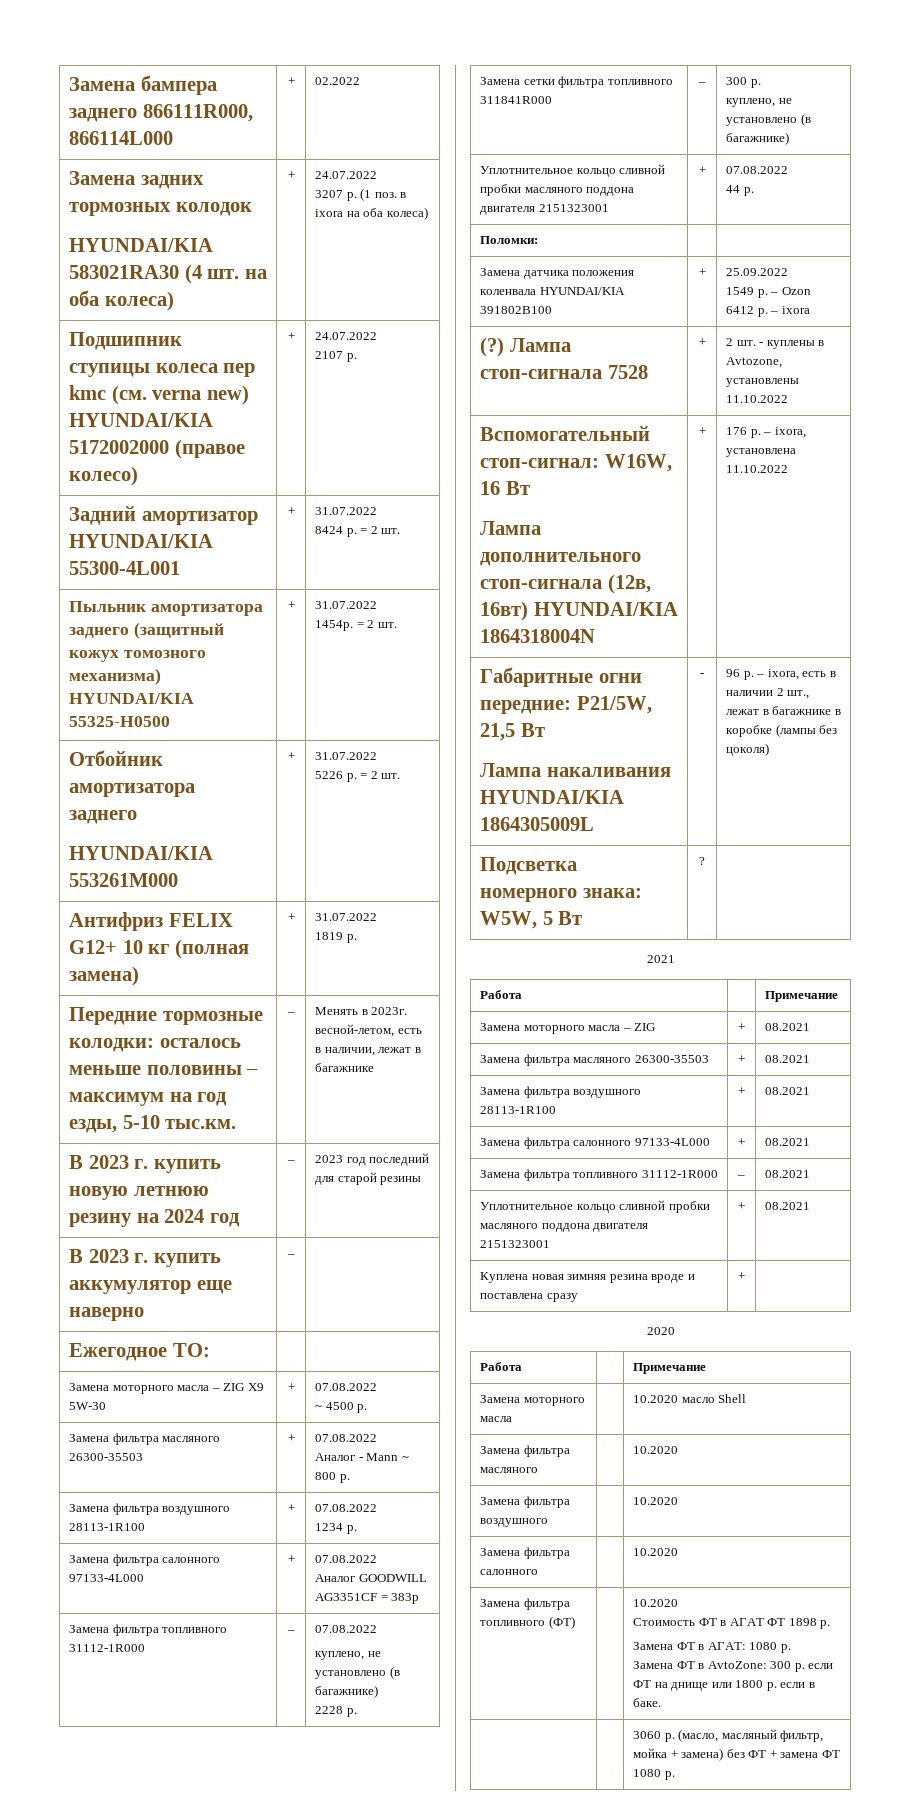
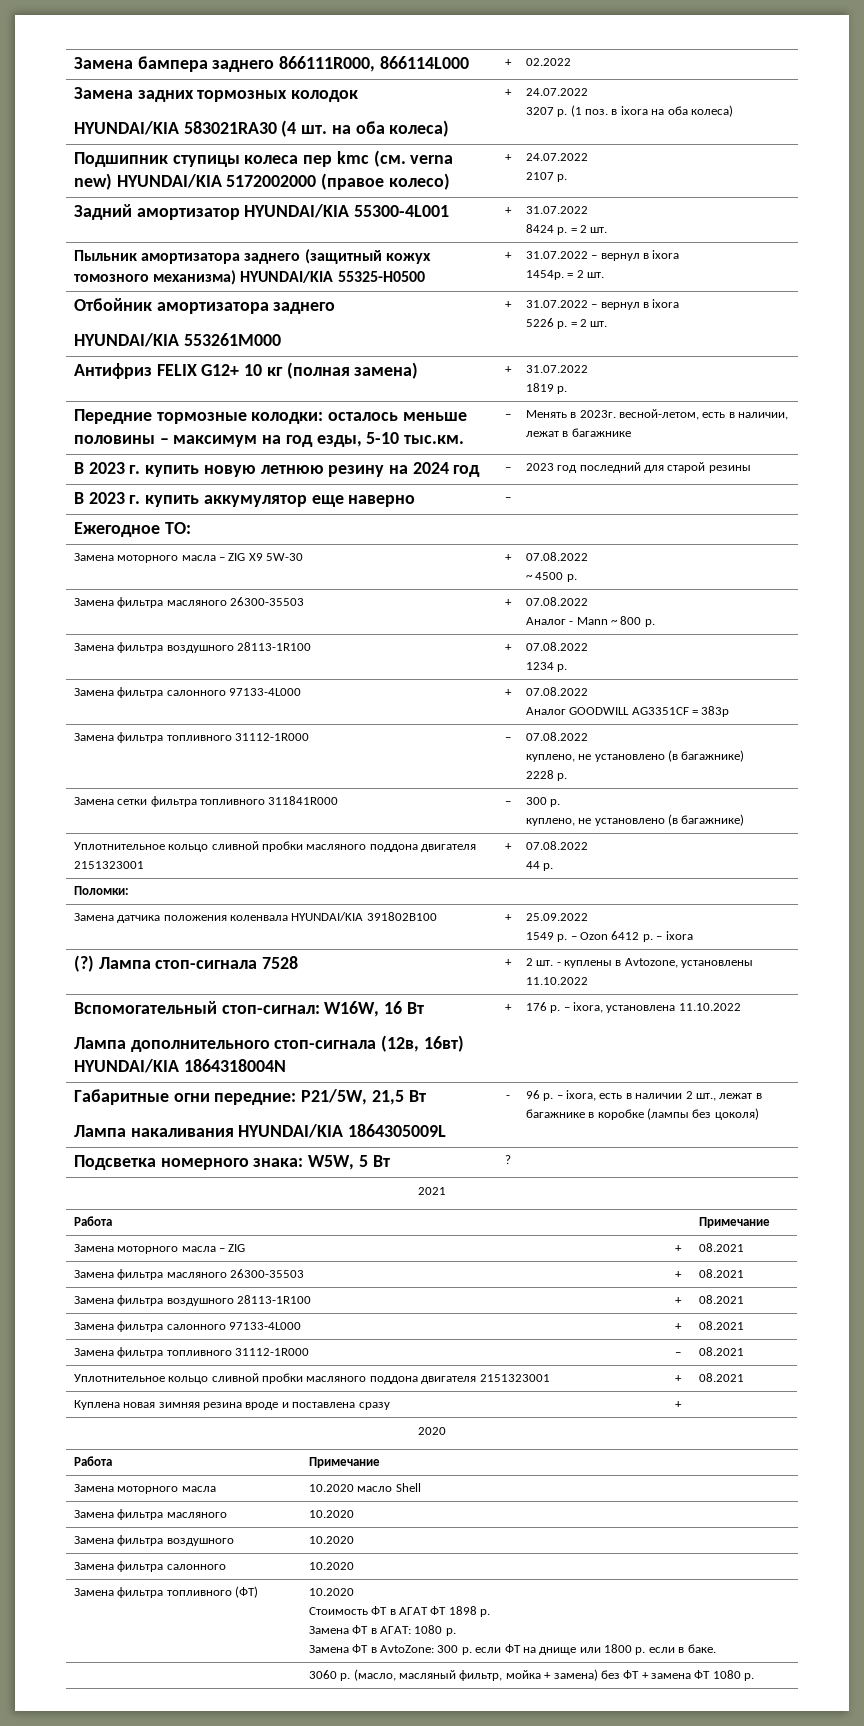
- Пыльник амортизатора заднего (защитный кожух томозного механизма) HYUNDAI/KIA 55325-H0500 | + | 31.07.2022
+ Пыльник амортизатора заднего (защитный кожух томозного механизма) HYUNDAI/KIA 55325-H0500 | + | 31.07.2022 – вернул в ixora
  Отбойник амортизатора заднего
- HYUNDAI/KIA 553261M000 | + | 31.07.2022
+ HYUNDAI/KIA 553261M000 | + | 31.07.2022 – вернул в ixora

